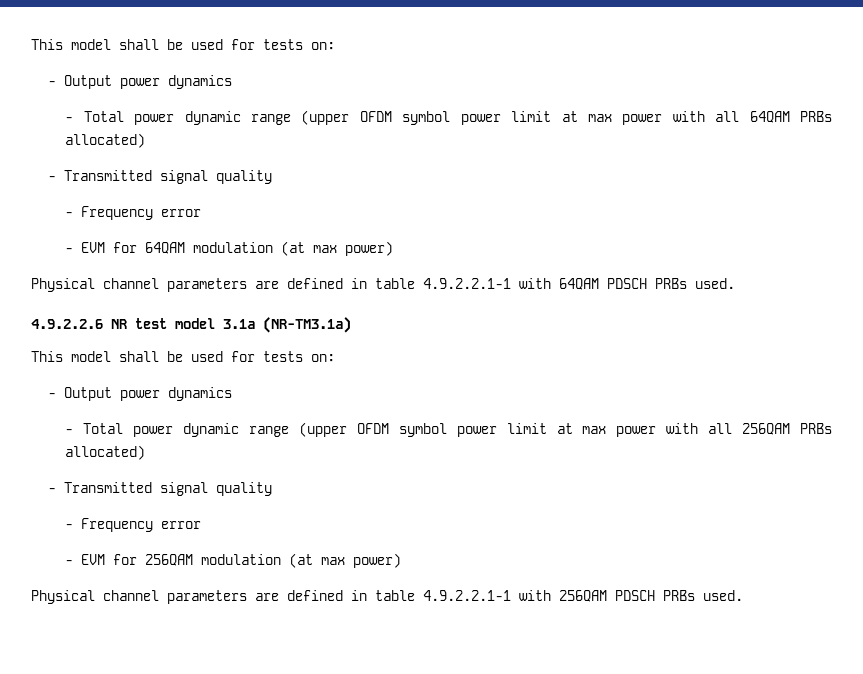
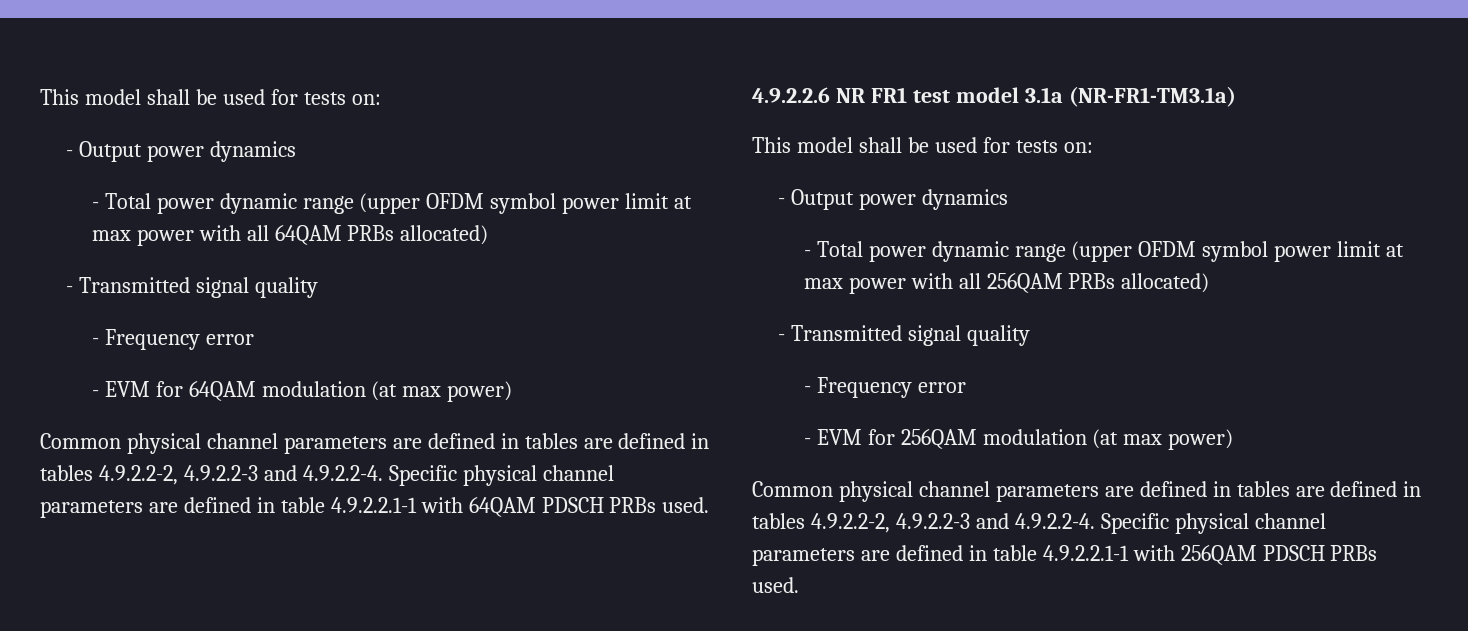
- Physical channel parameters are defined in table 4.9.2.2.1-1 with 64QAM PDSCH PRBs used.
+ Common physical channel parameters are defined in tables are defined in tables 4.9.2.2-2, 4.9.2.2-3 and 4.9.2.2-4. Specific physical channel parameters are defined in table 4.9.2.2.1-1 with 64QAM PDSCH PRBs used.
- 4.9.2.2.6 NR test model 3.1a (NR-TM3.1a)
+ 4.9.2.2.6 NR FR1 test model 3.1a (NR-FR1-TM3.1a)
- Physical channel parameters are defined in table 4.9.2.2.1-1 with 256QAM PDSCH PRBs used.
+ Common physical channel parameters are defined in tables are defined in tables 4.9.2.2-2, 4.9.2.2-3 and 4.9.2.2-4. Specific physical channel parameters are defined in table 4.9.2.2.1-1 with 256QAM PDSCH PRBs used.

